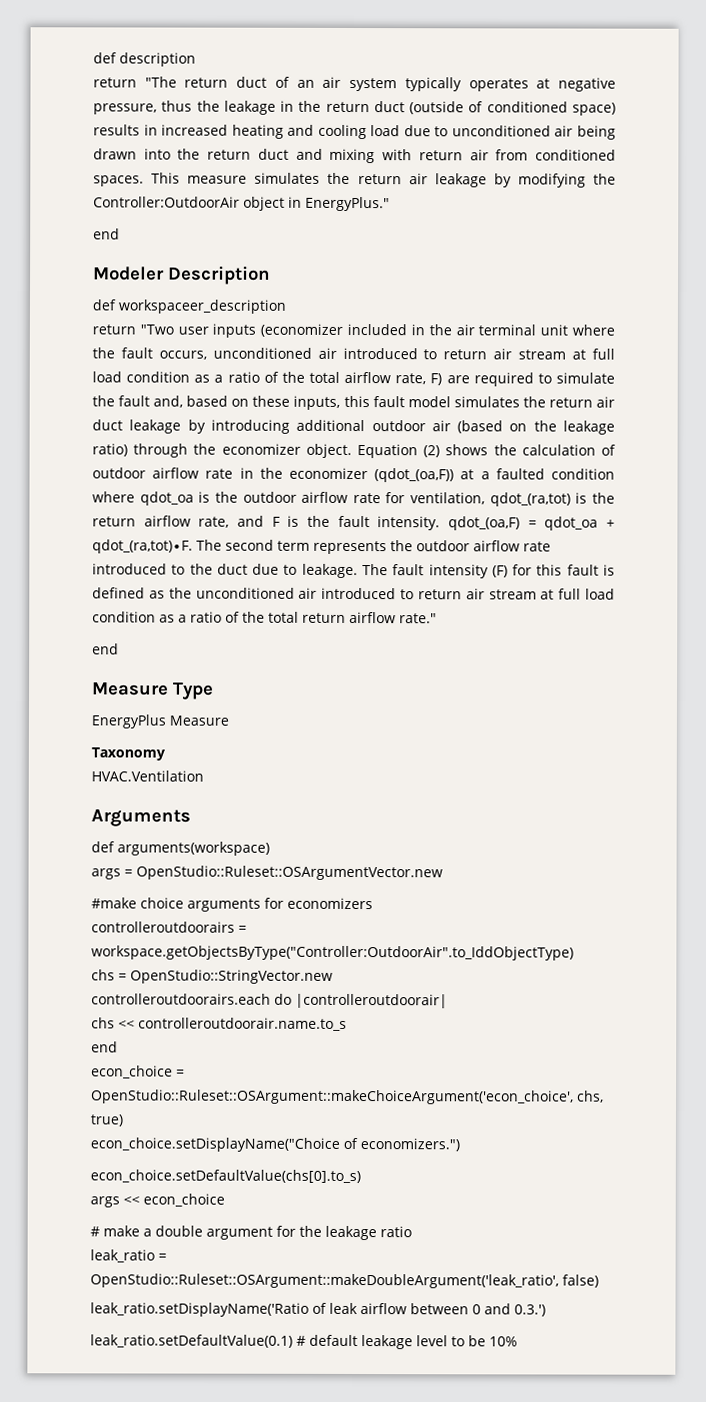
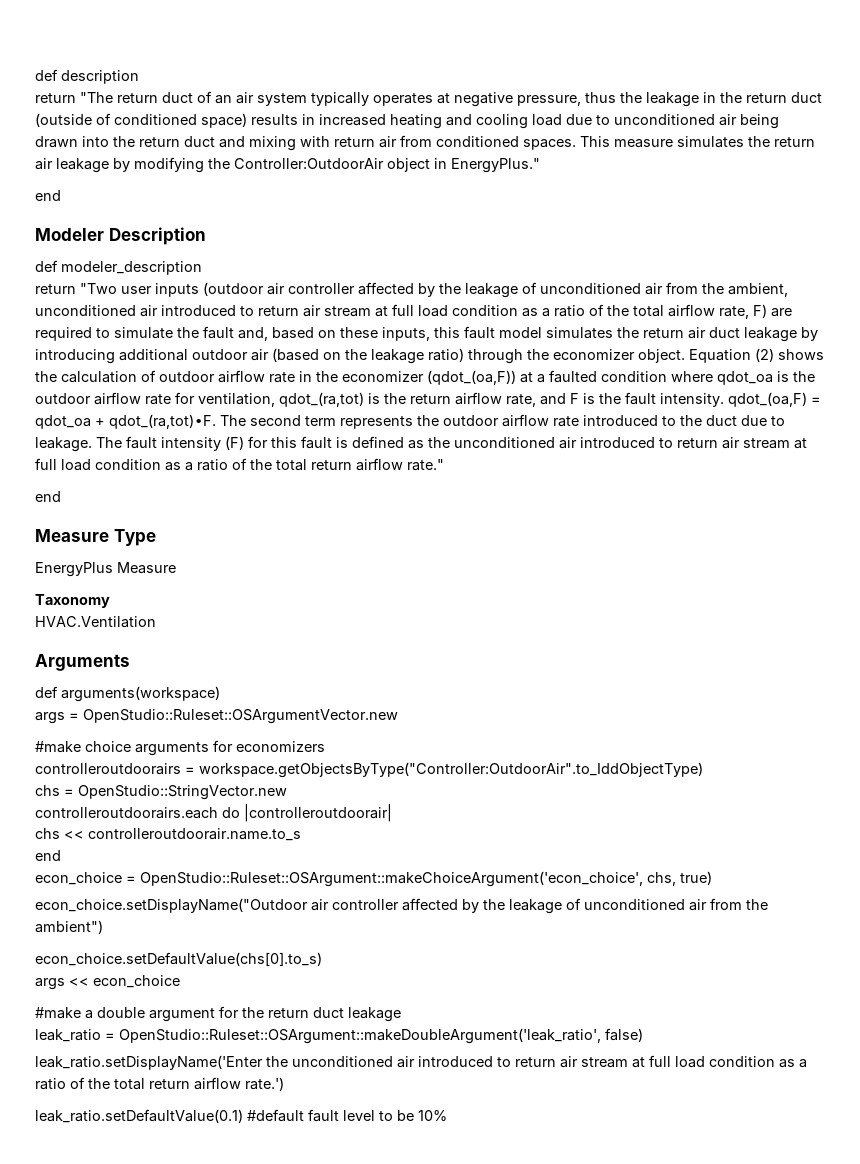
- def workspaceer_description
+ def modeler_description
- return "Two user inputs (economizer included in the air terminal unit where the fault occurs, unconditioned air introduced to return air stream at full load condition as a ratio of the total airflow rate, F) are required to simulate the fault and, based on these inputs, this fault model simulates the return air duct leakage by introducing additional outdoor air (based on the leakage ratio) through the economizer object.
+ return "Two user inputs (outdoor air controller affected by the leakage of unconditioned air from the ambient, unconditioned air introduced to return air stream at full load condition as a ratio of the total airflow rate, F) are required to simulate the fault and, based on these inputs, this fault model simulates the return air duct leakage by introducing additional outdoor air (based on the leakage ratio) through the economizer object.
- econ_choice.setDisplayName("Choice of economizers.")
+ econ_choice.setDisplayName("Outdoor air controller affected by the leakage of unconditioned air from the ambient")
- # make a double argument for the leakage ratio
+ #make a double argument for the return duct leakage
- leak_ratio.setDisplayName('Ratio of leak airflow between 0 and 0.3.')
- leak_ratio.setDefaultValue(0.1) # default leakage level to be 10%
+ leak_ratio.setDisplayName('Enter the unconditioned air introduced to return air stream at full load condition as a ratio of the total return airflow rate.')
+ leak_ratio.setDefaultValue(0.1) #default fault level to be 10%

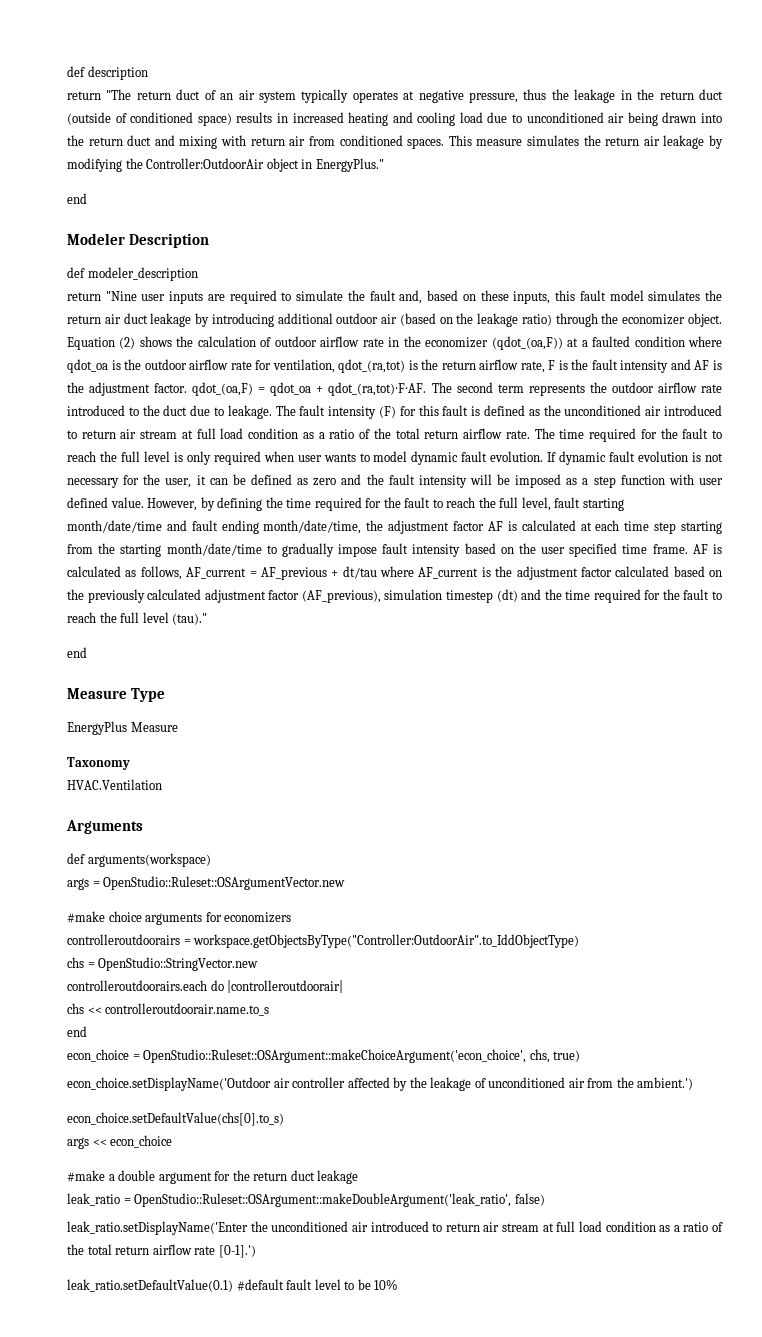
- return "Two user inputs (outdoor air controller affected by the leakage of unconditioned air from the ambient, unconditioned air introduced to return air stream at full load condition as a ratio of the total airflow rate, F) are required to simulate the fault and, based on these inputs, this fault model simulates the return air duct leakage by introducing additional outdoor air (based on the leakage ratio) through the economizer object.
+ return "Nine user inputs are required to simulate the fault and, based on these inputs, this fault model simulates the return air duct leakage by introducing additional outdoor air (based on the leakage ratio) through the economizer object.
- Equation (2) shows the calculation of outdoor airflow rate in the economizer (qdot_(oa,F)) at a faulted condition where qdot_oa is the outdoor airflow rate for ventilation, qdot_(ra,tot) is the return airflow rate, and F is the fault intensity. qdot_(oa,F) = qdot_oa + qdot_(ra,tot)∙F.
+ Equation (2) shows the calculation of outdoor airflow rate in the economizer (qdot_(oa,F)) at a faulted condition where qdot_oa is the outdoor airflow rate for ventilation, qdot_(ra,tot) is the return airflow rate, F is the fault intensity and AF is the adjustment factor. qdot_(oa,F) = qdot_oa + qdot_(ra,tot)∙F∙AF.
- The fault intensity (F) for this fault is defined as the unconditioned air introduced to return air stream at full load condition as a ratio of the total return airflow rate."
+ The fault intensity (F) for this fault is defined as the unconditioned air introduced to return air stream at full load condition as a ratio of the total return airflow rate. The time required for the fault to reach the full level is only required when user wants to model dynamic fault evolution. If dynamic fault evolution is not necessary for the user, it can be defined as zero and the fault intensity will be imposed as a step function with user defined value. However, by defining the time required for the fault to reach the full level, fault starting month/date/time and fault ending month/date/time, the adjustment factor AF is calculated at each time step starting from the starting month/date/time to gradually impose fault intensity based on the user specified time frame. AF is calculated as follows, AF_current = AF_previous + dt/tau where AF_current is the adjustment factor calculated based on the previously calculated adjustment factor (AF_previous), simulation timestep (dt) and the time required for the fault to reach the full level (tau)."
- econ_choice.setDisplayName("Outdoor air controller affected by the leakage of unconditioned air from the ambient")
+ econ_choice.setDisplayName('Outdoor air controller affected by the leakage of unconditioned air from the ambient.')
- leak_ratio.setDisplayName('Enter the unconditioned air introduced to return air stream at full load condition as a ratio of the total return airflow rate.')
+ leak_ratio.setDisplayName('Enter the unconditioned air introduced to return air stream at full load condition as a ratio of the total return airflow rate [0-1].')

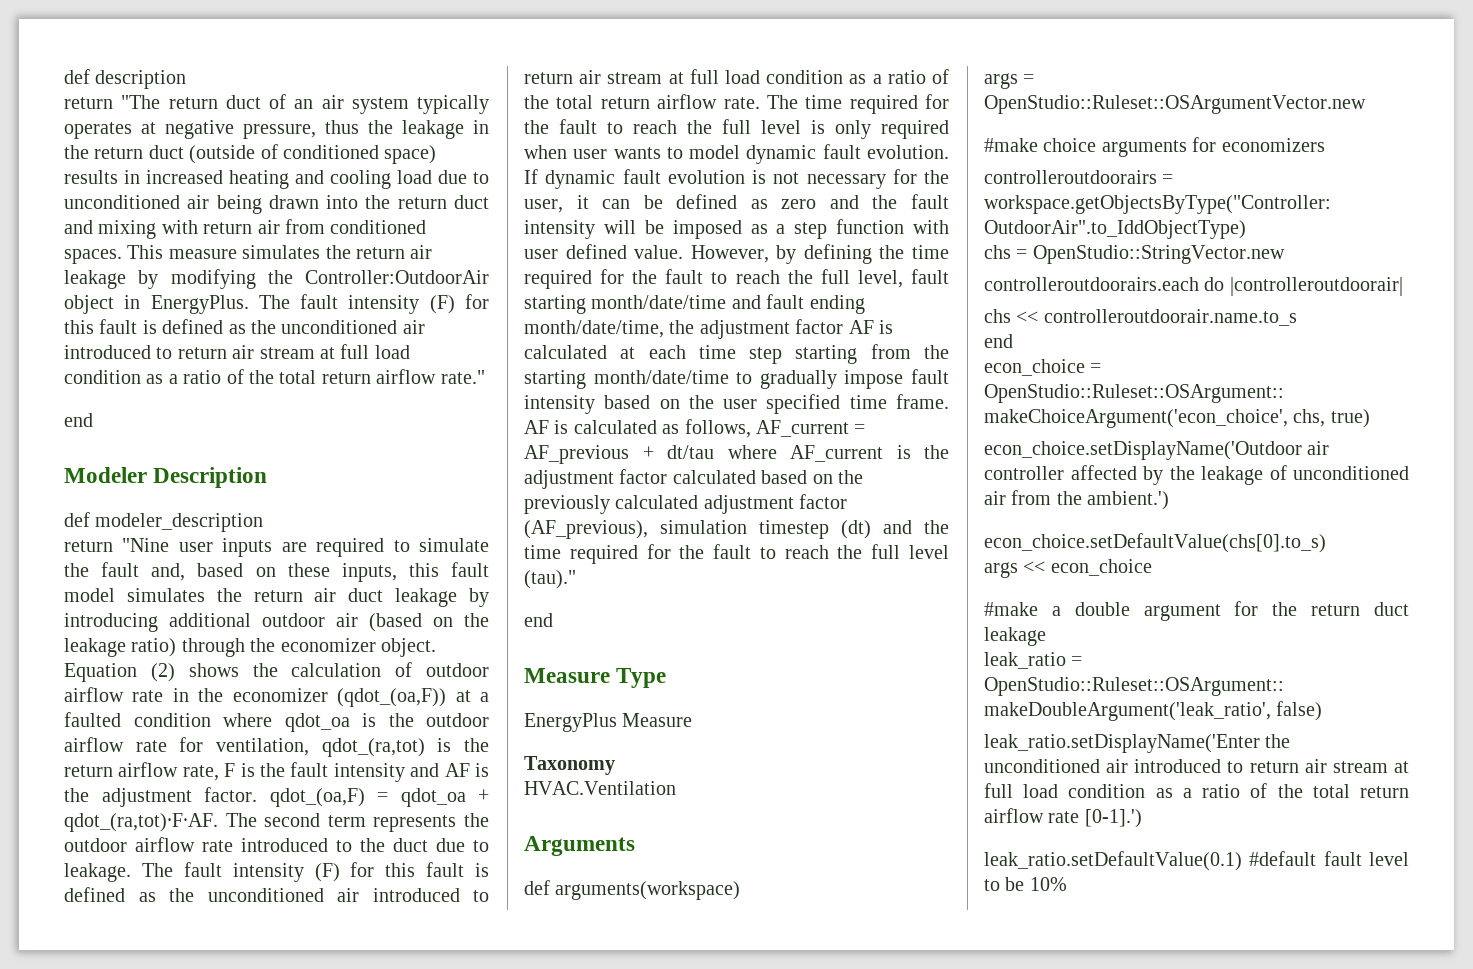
- This measure simulates the return air leakage by modifying the Controller:OutdoorAir object in EnergyPlus."
+ This measure simulates the return air leakage by modifying the Controller:OutdoorAir object in EnergyPlus. The fault intensity (F) for this fault is defined as the unconditioned air introduced to return air stream at full load condition as a ratio of the total return airflow rate."

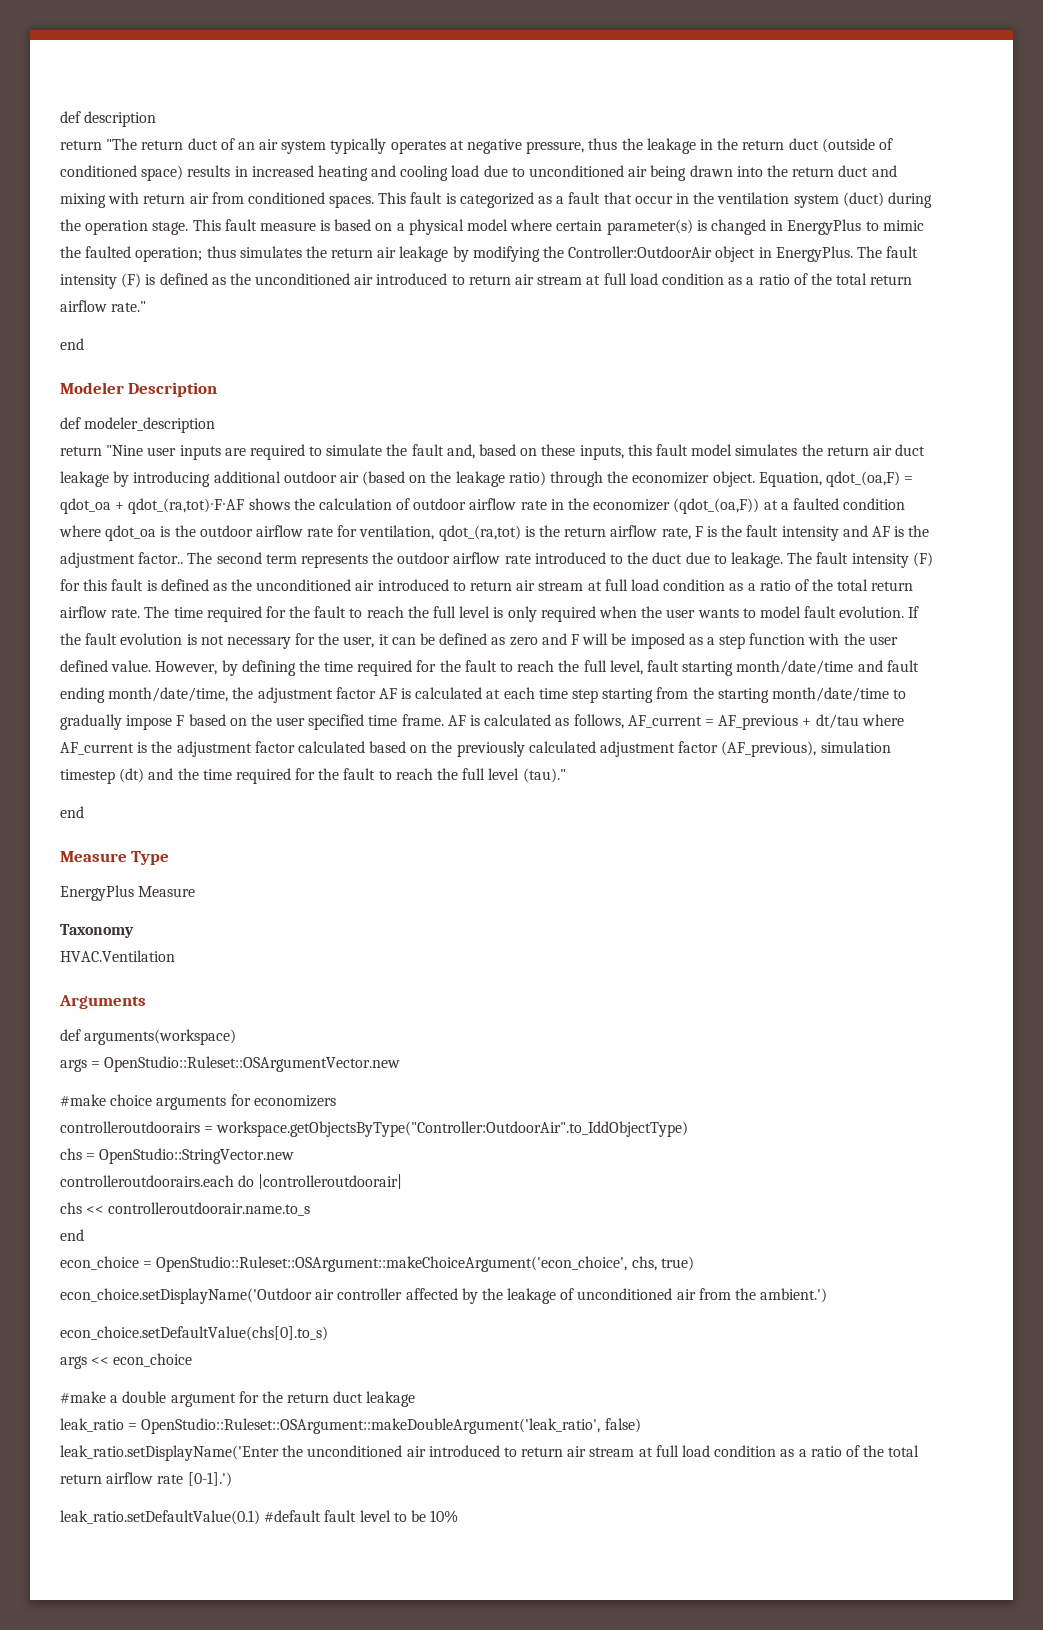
- This measure simulates the return air leakage by modifying the Controller:OutdoorAir object in EnergyPlus.
+ This fault is categorized as a fault that occur in the ventilation system (duct) during the operation stage. This fault measure is based on a physical model where certain parameter(s) is changed in EnergyPlus to mimic the faulted operation; thus simulates the return air leakage by modifying the Controller:OutdoorAir object in EnergyPlus.
- The fault intensity (F) for this fault is defined as the unconditioned air introduced to return air stream at full load condition as a ratio of the total return airflow rate."
+ The fault intensity (F) is defined as the unconditioned air introduced to return air stream at full load condition as a ratio of the total return airflow rate."
- Equation (2) shows the calculation of outdoor airflow rate in the economizer (qdot_(oa,F)) at a faulted condition where qdot_oa is the outdoor airflow rate for ventilation, qdot_(ra,tot) is the return airflow rate, F is the fault intensity and AF is the adjustment factor. qdot_(oa,F) = qdot_oa + qdot_(ra,tot)∙F∙AF.
+ Equation, qdot_(oa,F) = qdot_oa + qdot_(ra,tot)∙F∙AF shows the calculation of outdoor airflow rate in the economizer (qdot_(oa,F)) at a faulted condition where qdot_oa is the outdoor airflow rate for ventilation, qdot_(ra,tot) is the return airflow rate, F is the fault intensity and AF is the adjustment factor..
- The time required for the fault to reach the full level is only required when user wants to model dynamic fault evolution.
+ The time required for the fault to reach the full level is only required when the user wants to model fault evolution.
- If dynamic fault evolution is not necessary for the user, it can be defined as zero and the fault intensity will be imposed as a step function with user defined value.
+ If the fault evolution is not necessary for the user, it can be defined as zero and F will be imposed as a step function with the user defined value.
- However, by defining the time required for the fault to reach the full level, fault starting month/date/time and fault ending month/date/time, the adjustment factor AF is calculated at each time step starting from the starting month/date/time to gradually impose fault intensity based on the user specified time frame.
+ However, by defining the time required for the fault to reach the full level, fault starting month/date/time and fault ending month/date/time, the adjustment factor AF is calculated at each time step starting from the starting month/date/time to gradually impose F based on the user specified time frame.

